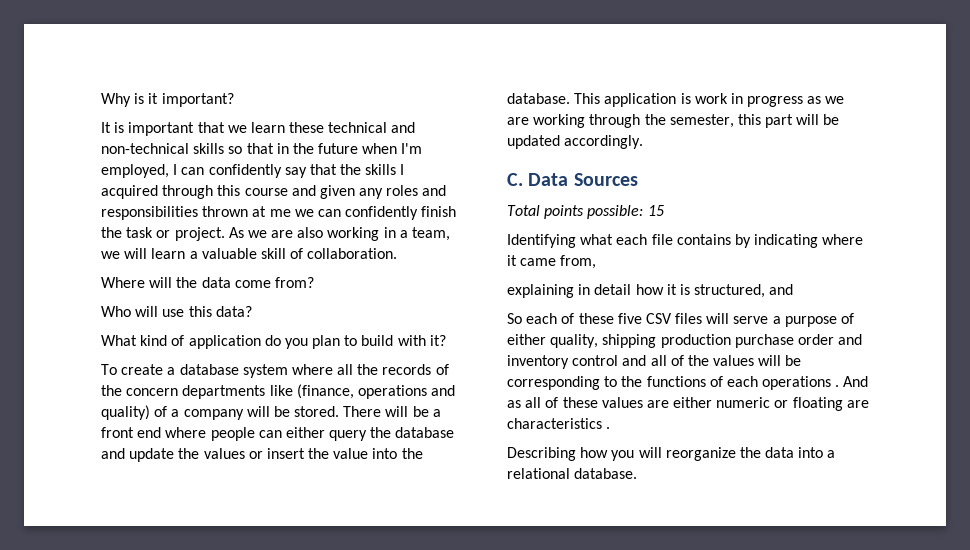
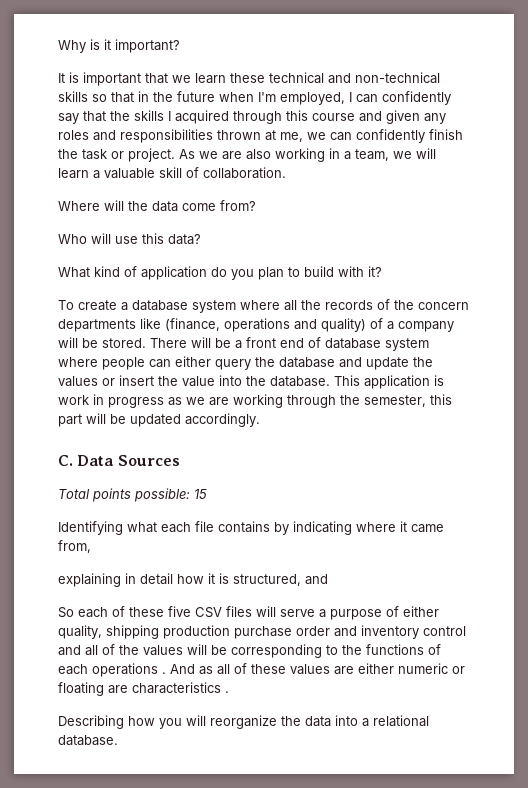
- It is important that we learn these technical and non-technical skills so that in the future when I'm employed, I can confidently say that the skills I acquired through this course and given any roles and responsibilities thrown at me we can confidently finish the task or project.
+ It is important that we learn these technical and non-technical skills so that in the future when I'm employed, I can confidently say that the skills I acquired through this course and given any roles and responsibilities thrown at me, we can confidently finish the task or project.
- There will be a front end where people can either query the database and update the values or insert the value into the database.
+ There will be a front end of database system where people can either query the database and update the values or insert the value into the database.

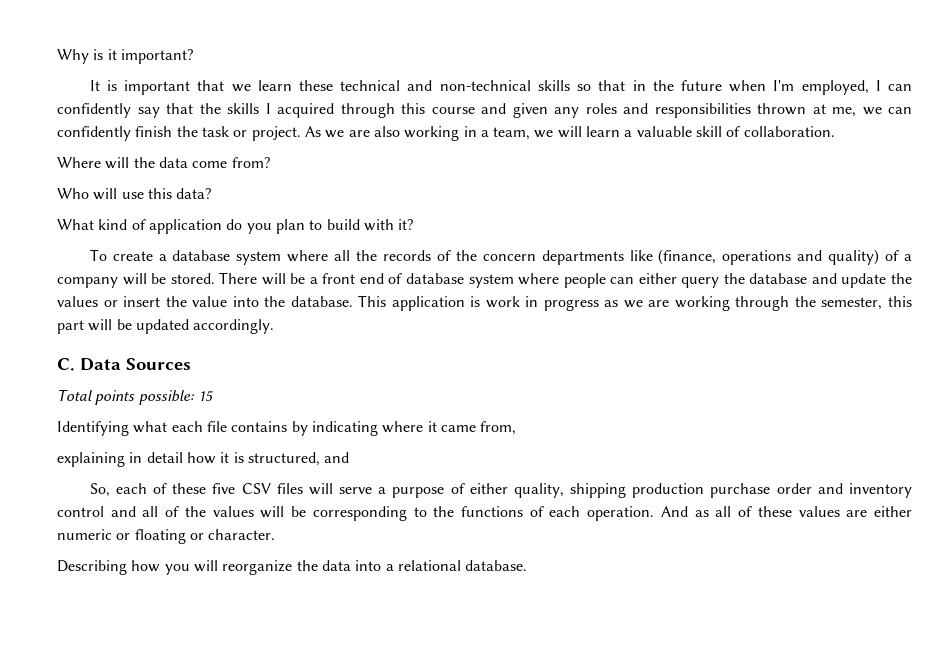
- So each of these five CSV files will serve a purpose of either quality, shipping production purchase order and inventory control and all of the values will be corresponding to the functions of each operations .
+ So, each of these five CSV files will serve a purpose of either quality, shipping production purchase order and inventory control and all of the values will be corresponding to the functions of each operation.
- And as all of these values are either numeric or floating are characteristics .
+ And as all of these values are either numeric or floating or character.

